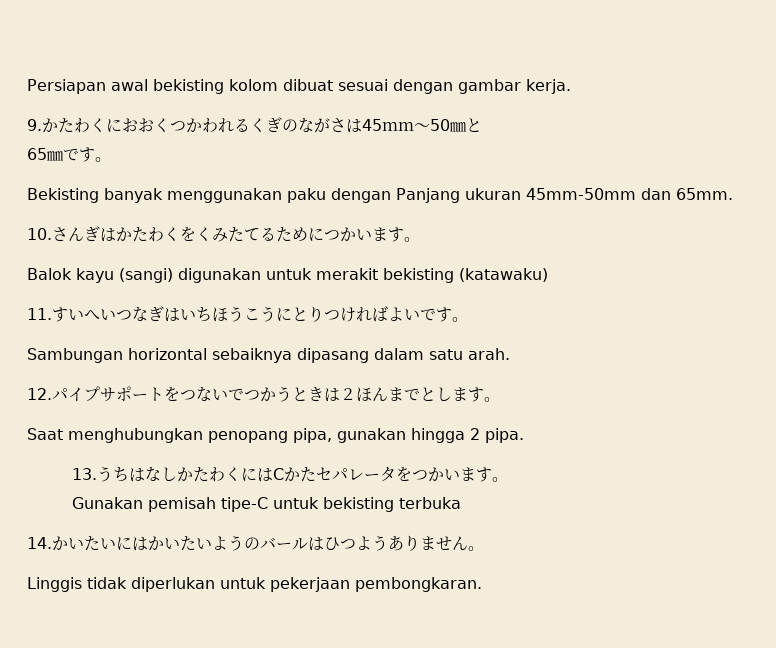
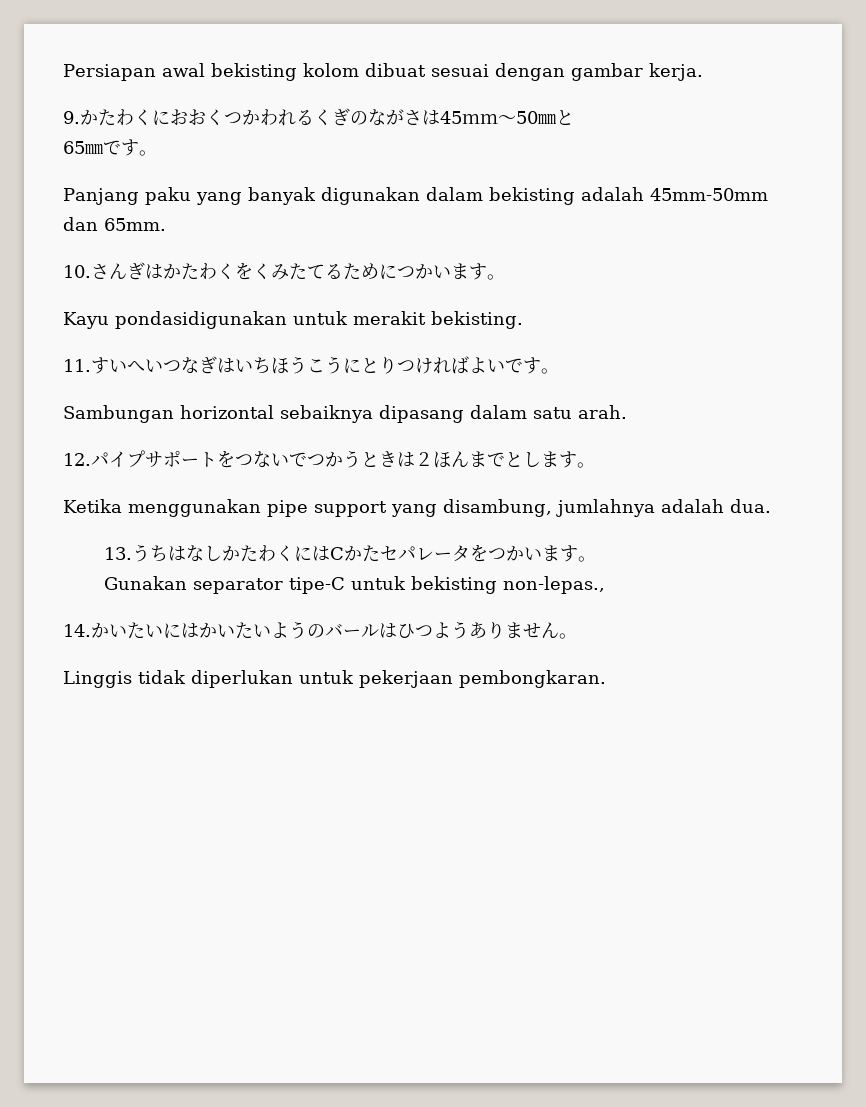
- Bekisting banyak menggunakan paku dengan Panjang ukuran 45mm-50mm dan 65mm.
+ Panjang paku yang banyak digunakan dalam bekisting adalah 45mm-50mm dan 65mm.
- Balok kayu (sangi) digunakan untuk merakit bekisting (katawaku)
+ Kayu pondasidigunakan untuk merakit bekisting.
- Saat menghubungkan penopang pipa, gunakan hingga 2 pipa.
+ Ketika menggunakan pipe support yang disambung, jumlahnya adalah dua.
- Gunakan pemisah tipe-C untuk bekisting terbuka
+ Gunakan separator tipe-C untuk bekisting non-lepas.,

